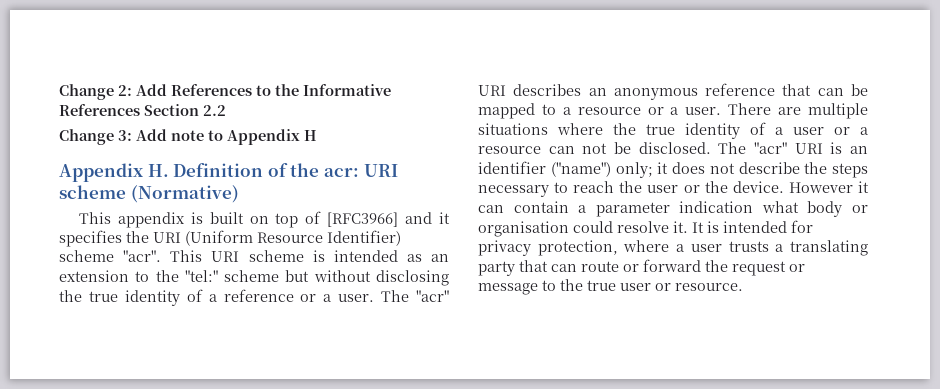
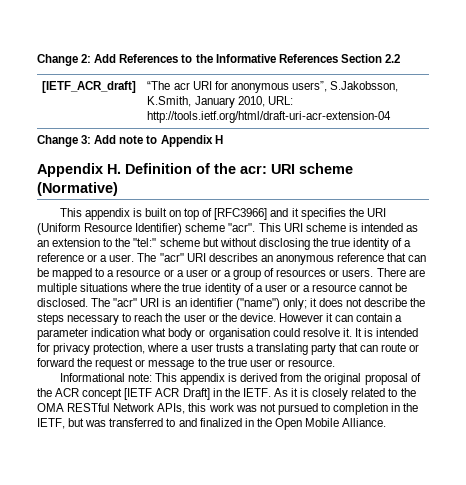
+ [IETF_ACR_draft] | “The acr URI for anonymous users”, S.Jakobsson, K.Smith, January 2010, URL: http://tools.ietf.org/html/draft-uri-acr-extension-04
- The "acr" URI describes an anonymous reference that can be mapped to a resource or a user.
+ The "acr" URI describes an anonymous reference that can be mapped to a resource or a user or a group of resources or users.
- There are multiple situations where the true identity of a user or a resource can not be disclosed.
+ There are multiple situations where the true identity of a user or a resource cannot be disclosed.
+ Informational note: This appendix is derived from the original proposal of the ACR concept [IETF ACR Draft] in the IETF. As it is closely related to the OMA RESTful Network APIs, this work was not pursued to completion in the IETF, but was transferred to and finalized in the Open Mobile Alliance.

